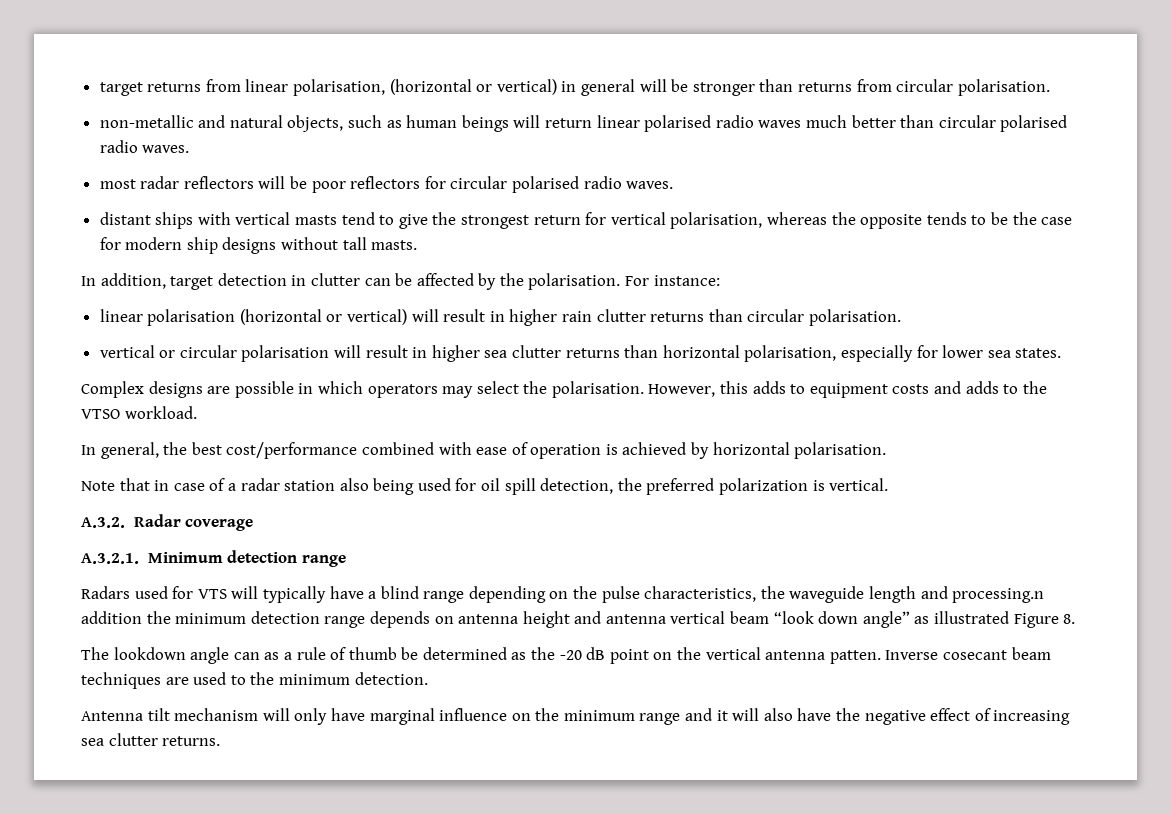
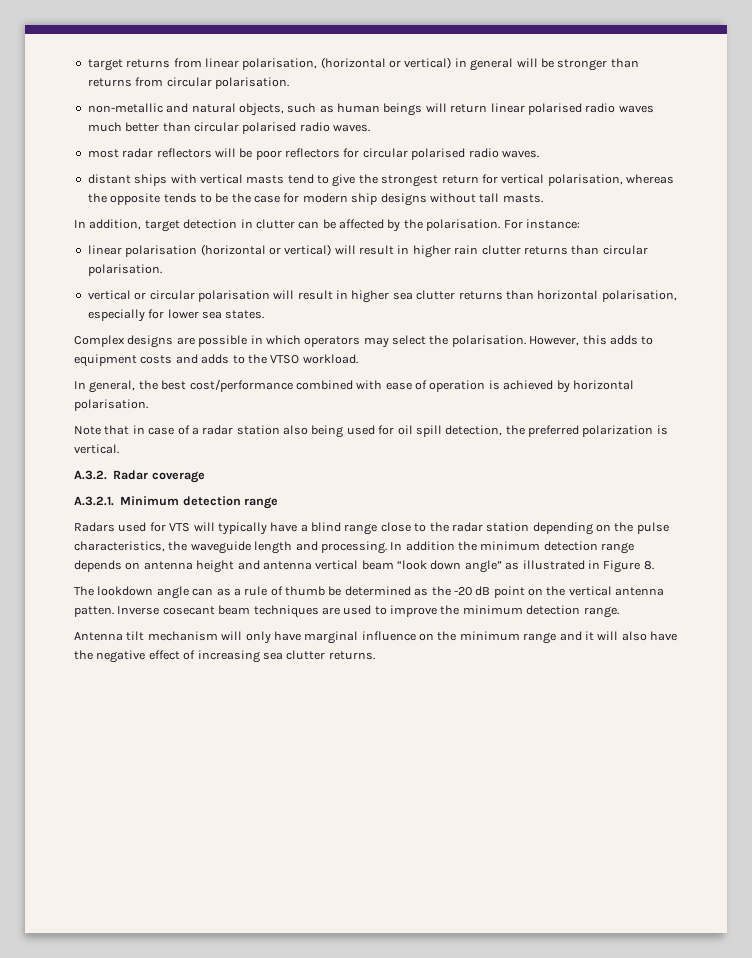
- Radars used for VTS will typically have a blind range depending on the pulse characteristics, the waveguide length and processing.n addition the minimum detection range depends on antenna height and antenna vertical beam “look down angle” as illustrated Figure 8.
+ Radars used for VTS will typically have a blind range close to the radar station depending on the pulse characteristics, the waveguide length and processing. In addition the minimum detection range depends on antenna height and antenna vertical beam “look down angle” as illustrated in Figure 8.
- Inverse cosecant beam techniques are used to the minimum detection.
+ Inverse cosecant beam techniques are used to improve the minimum detection range.

